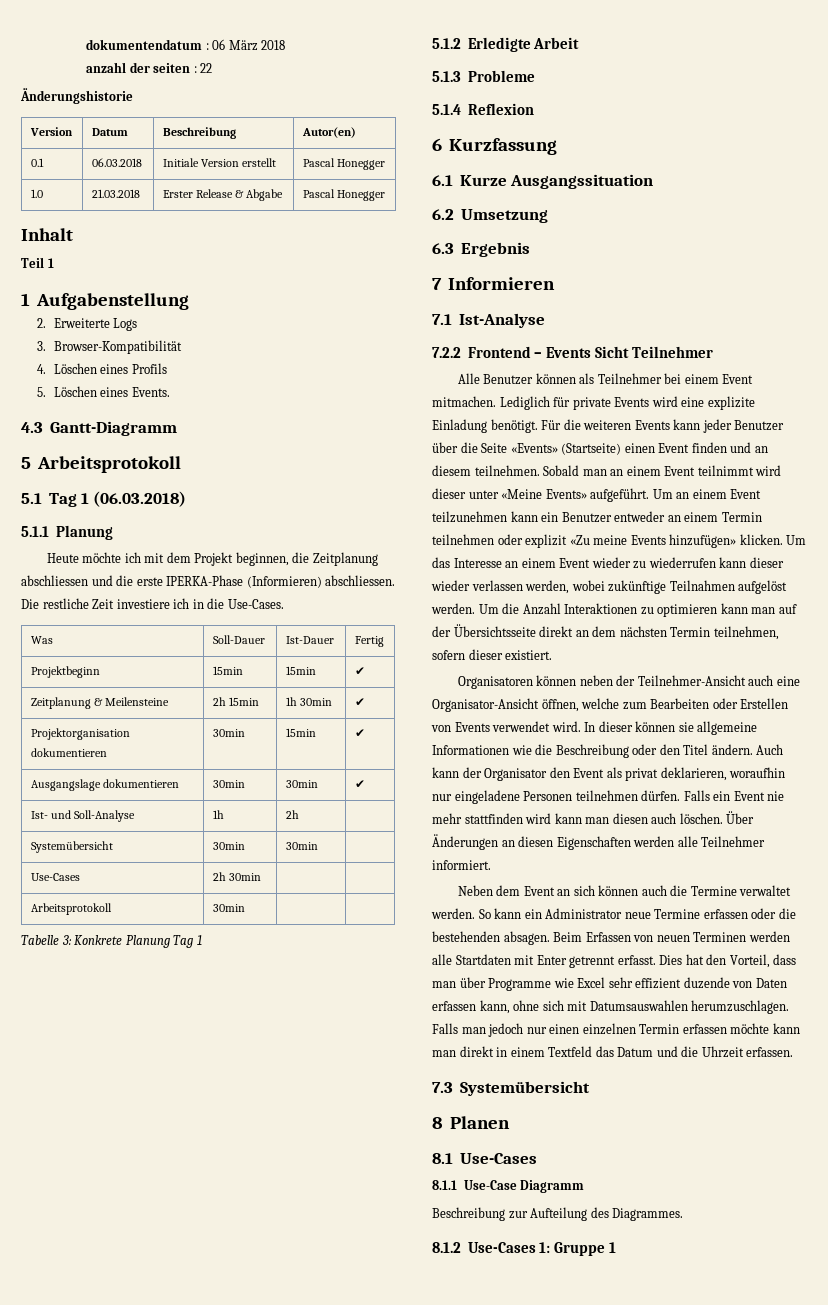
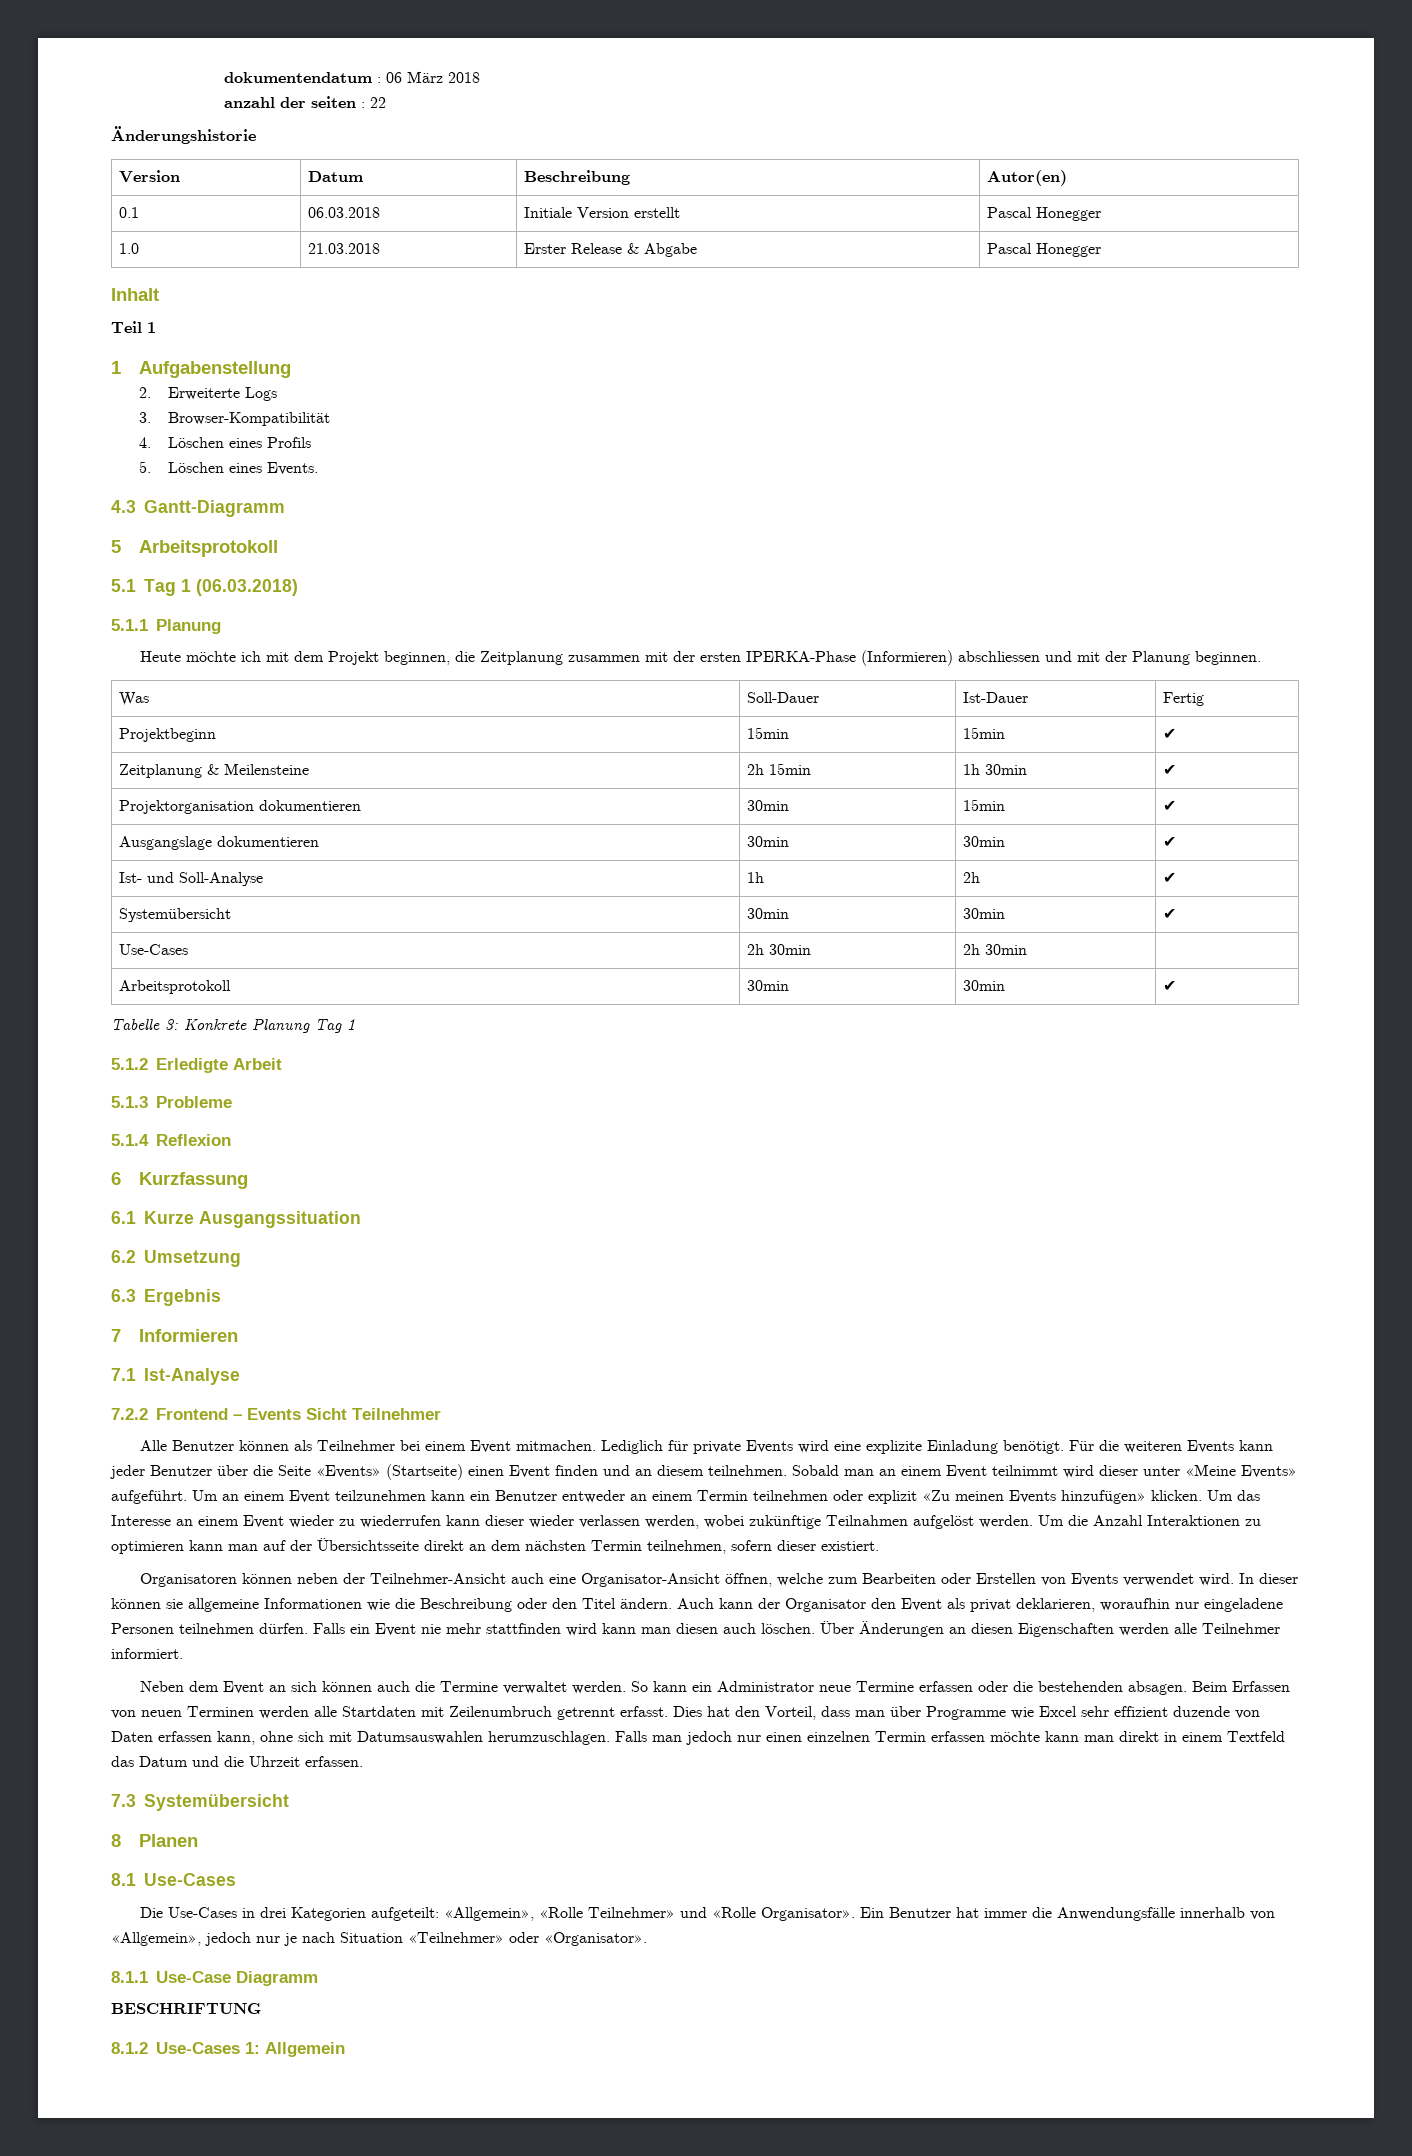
- Heute möchte ich mit dem Projekt beginnen, die Zeitplanung abschliessen und die erste IPERKA-Phase (Informieren) abschliessen. Die restliche Zeit investiere ich in die Use-Cases.
+ Heute möchte ich mit dem Projekt beginnen, die Zeitplanung zusammen mit der ersten IPERKA-Phase (Informieren) abschliessen und mit der Planung beginnen.
- Ist- und Soll-Analyse | 1h | 2h |
+ Ist- und Soll-Analyse | 1h | 2h | ✔
- Systemübersicht | 30min | 30min |
+ Systemübersicht | 30min | 30min | ✔
- Use-Cases | 2h 30min | |
+ Use-Cases | 2h 30min | 2h 30min |
- Arbeitsprotokoll | 30min | |
+ Arbeitsprotokoll | 30min | 30min | ✔
- Um an einem Event teilzunehmen kann ein Benutzer entweder an einem Termin teilnehmen oder explizit «Zu meine Events hinzufügen» klicken.
+ Um an einem Event teilzunehmen kann ein Benutzer entweder an einem Termin teilnehmen oder explizit «Zu meinen Events hinzufügen» klicken.
- Beim Erfassen von neuen Terminen werden alle Startdaten mit Enter getrennt erfasst.
+ Beim Erfassen von neuen Terminen werden alle Startdaten mit Zeilenumbruch getrennt erfasst.
+ Die Use-Cases in drei Kategorien aufgeteilt: «Allgemein», «Rolle Teilnehmer» und «Rolle Organisator». Ein Benutzer hat immer die Anwendungsfälle innerhalb von «Allgemein», jedoch nur je nach Situation «Teilnehmer» oder «Organisator».
  8.1.1 Use-Case Diagramm
- Beschreibung zur Aufteilung des Diagrammes.
+ BESCHRIFTUNG
- 8.1.2 Use-Cases 1: Gruppe 1
+ 8.1.2 Use-Cases 1: Allgemein

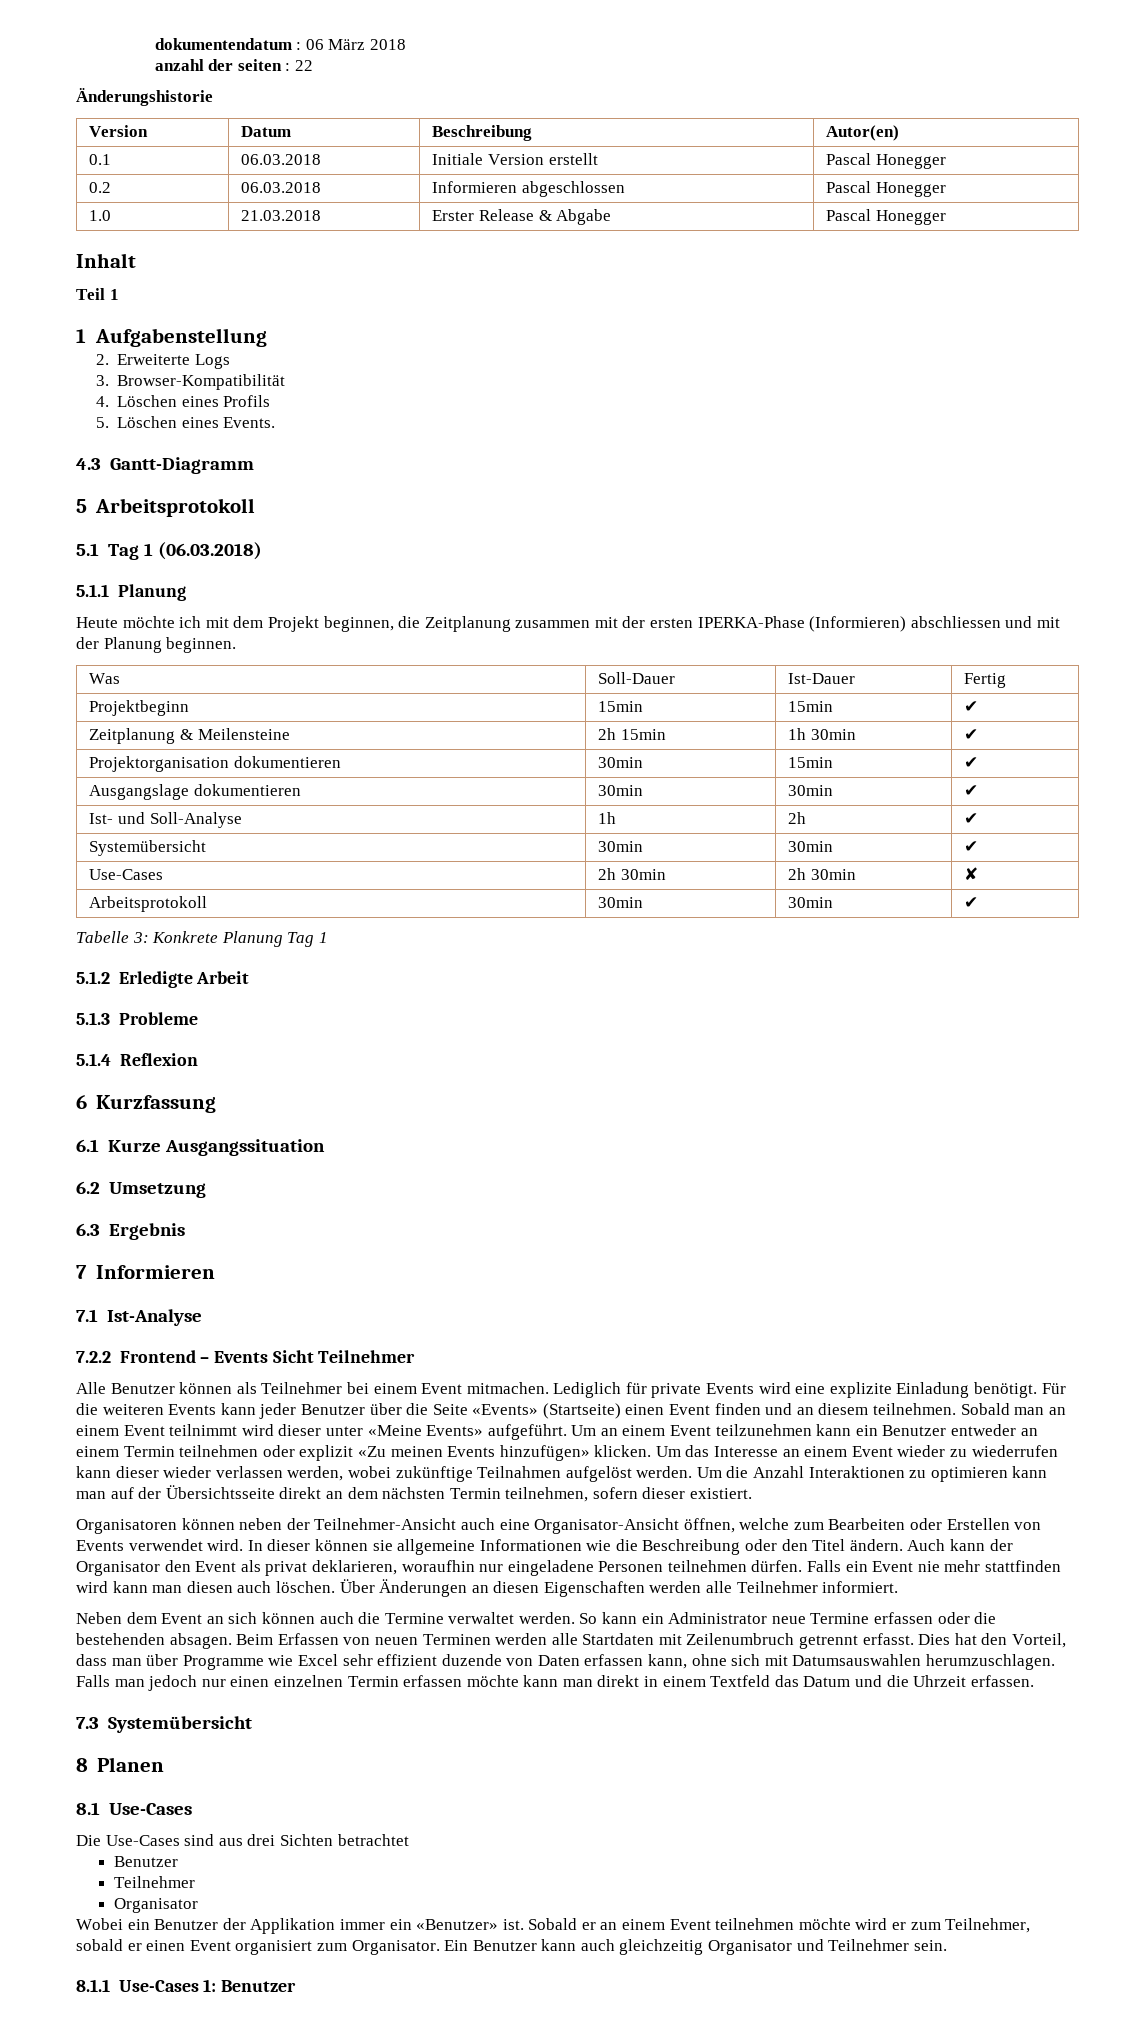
+ 0.2 | 06.03.2018 | Informieren abgeschlossen | Pascal Honegger
- Use-Cases | 2h 30min | 2h 30min |
+ Use-Cases | 2h 30min | 2h 30min | ✘
- Die Use-Cases in drei Kategorien aufgeteilt: «Allgemein», «Rolle Teilnehmer» und «Rolle Organisator». Ein Benutzer hat immer die Anwendungsfälle innerhalb von «Allgemein», jedoch nur je nach Situation «Teilnehmer» oder «Organisator».
- 8.1.1 Use-Case Diagramm
- BESCHRIFTUNG
- 8.1.2 Use-Cases 1: Allgemein
+ Die Use-Cases sind aus drei Sichten betrachtet
+ Benutzer
+ Teilnehmer
+ Organisator
+ Wobei ein Benutzer der Applikation immer ein «Benutzer» ist. Sobald er an einem Event teilnehmen möchte wird er zum Teilnehmer, sobald er einen Event organisiert zum Organisator. Ein Benutzer kann auch gleichzeitig Organisator und Teilnehmer sein.
+ 8.1.1 Use-Cases 1: Benutzer

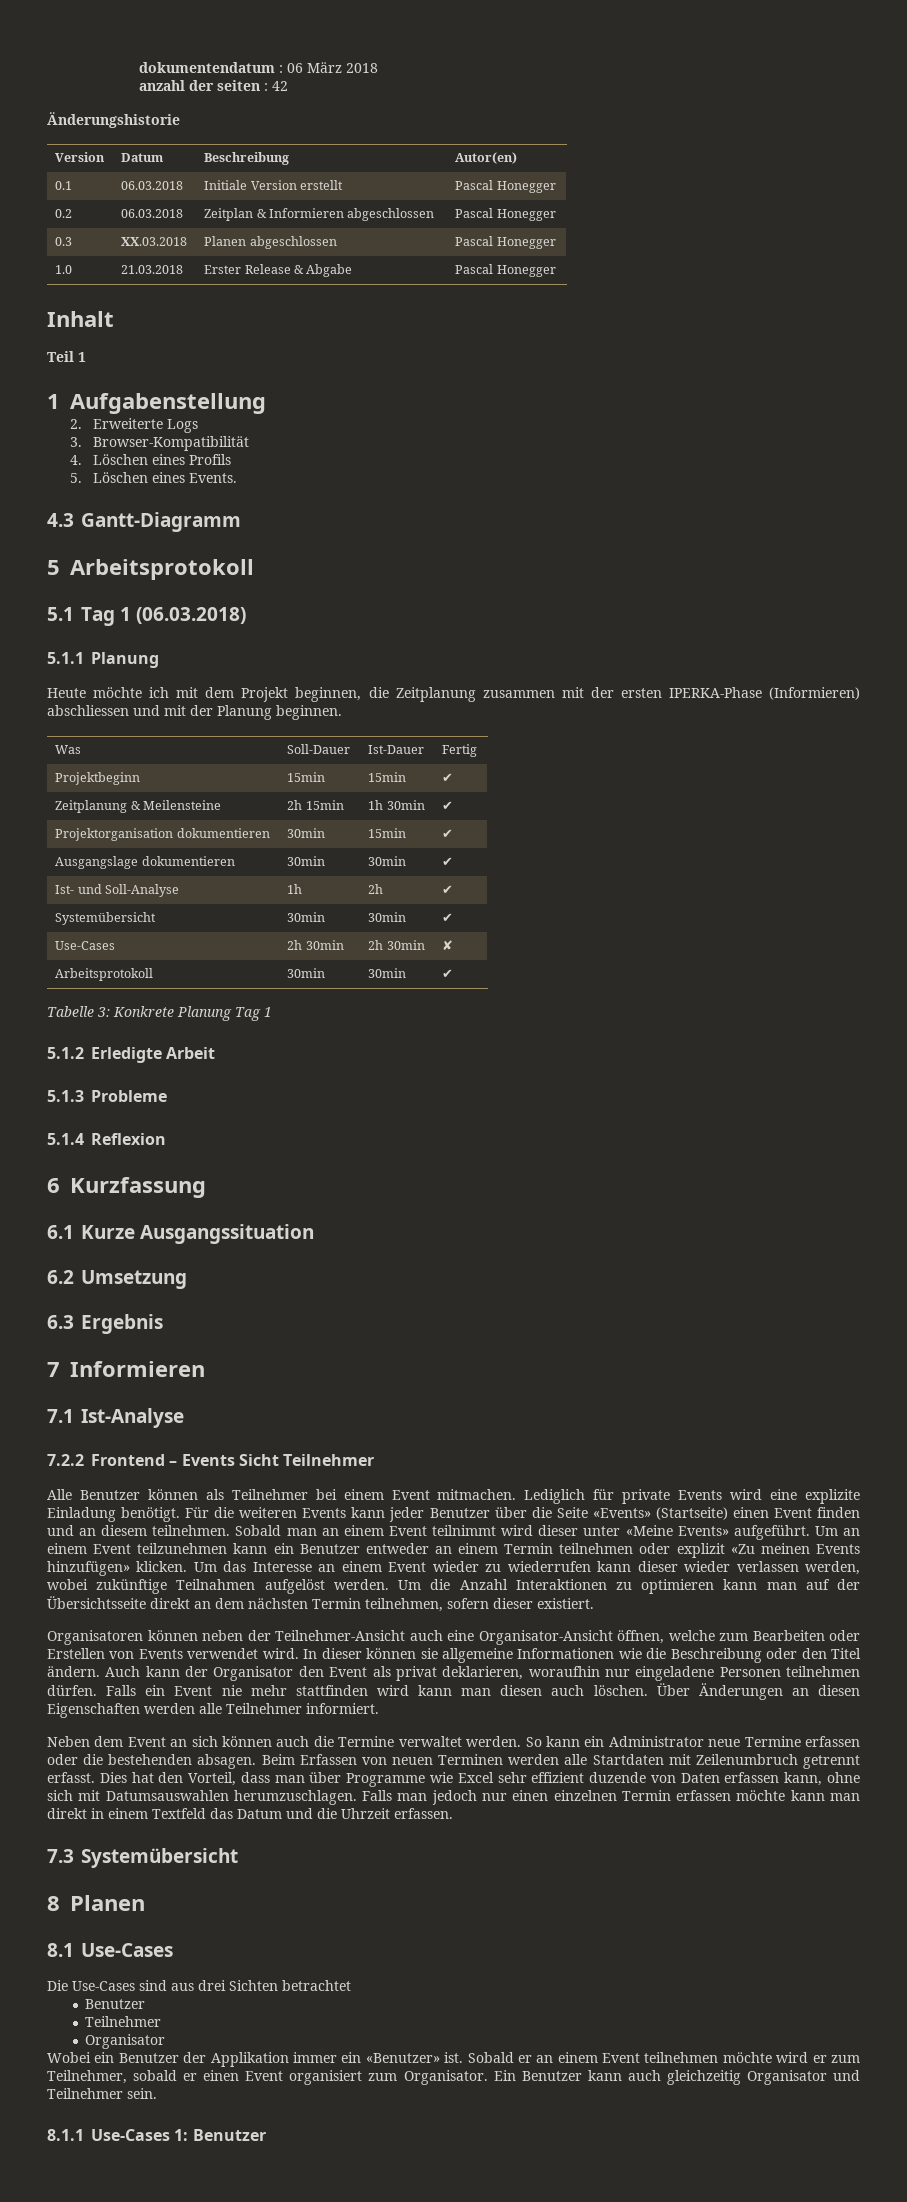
- anzahl der seiten : 22
+ anzahl der seiten : 42
- 0.2 | 06.03.2018 | Informieren abgeschlossen | Pascal Honegger
+ 0.2 | 06.03.2018 | Zeitplan & Informieren abgeschlossen | Pascal Honegger
+ 0.3 | XX.03.2018 | Planen abgeschlossen | Pascal Honegger

